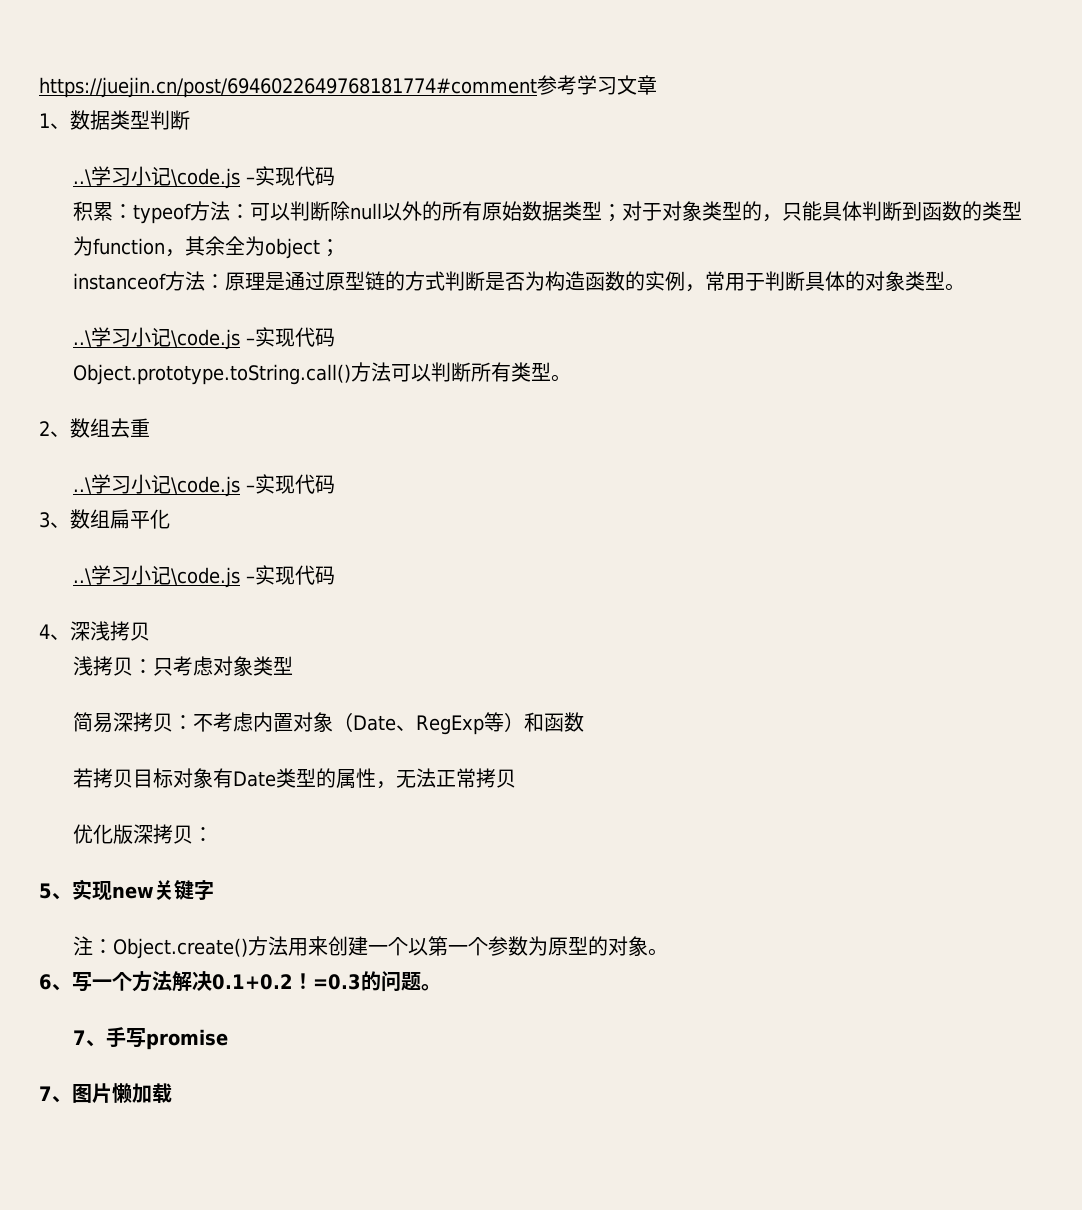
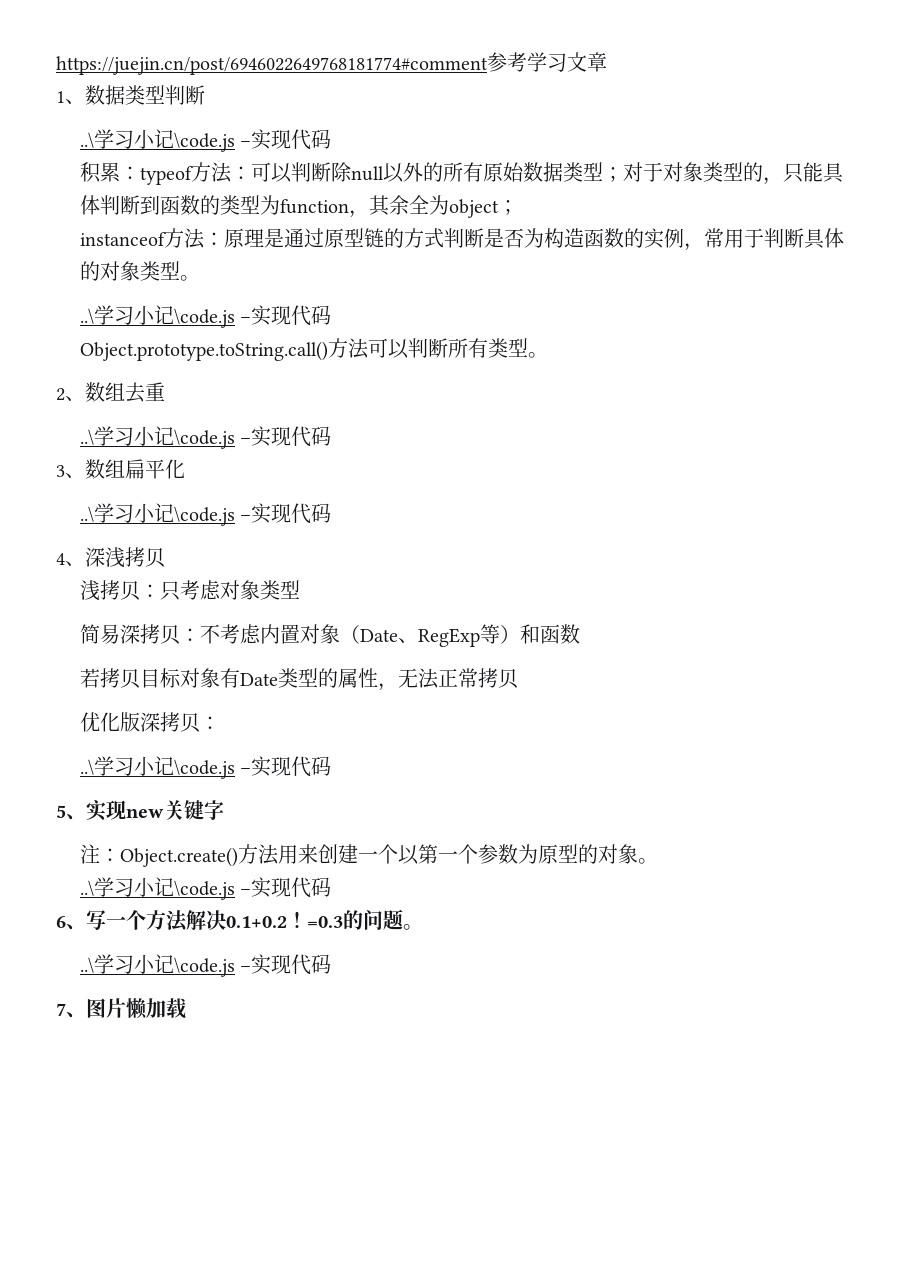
  优化版深拷贝：
+ ..\学习小记\code.js –实现代码
  注：Object.create()方法用来创建一个以第一个参数为原型的对象。
+ ..\学习小记\code.js –实现代码
  =0.3的问题。
- 7、手写promise
+ ..\学习小记\code.js –实现代码

